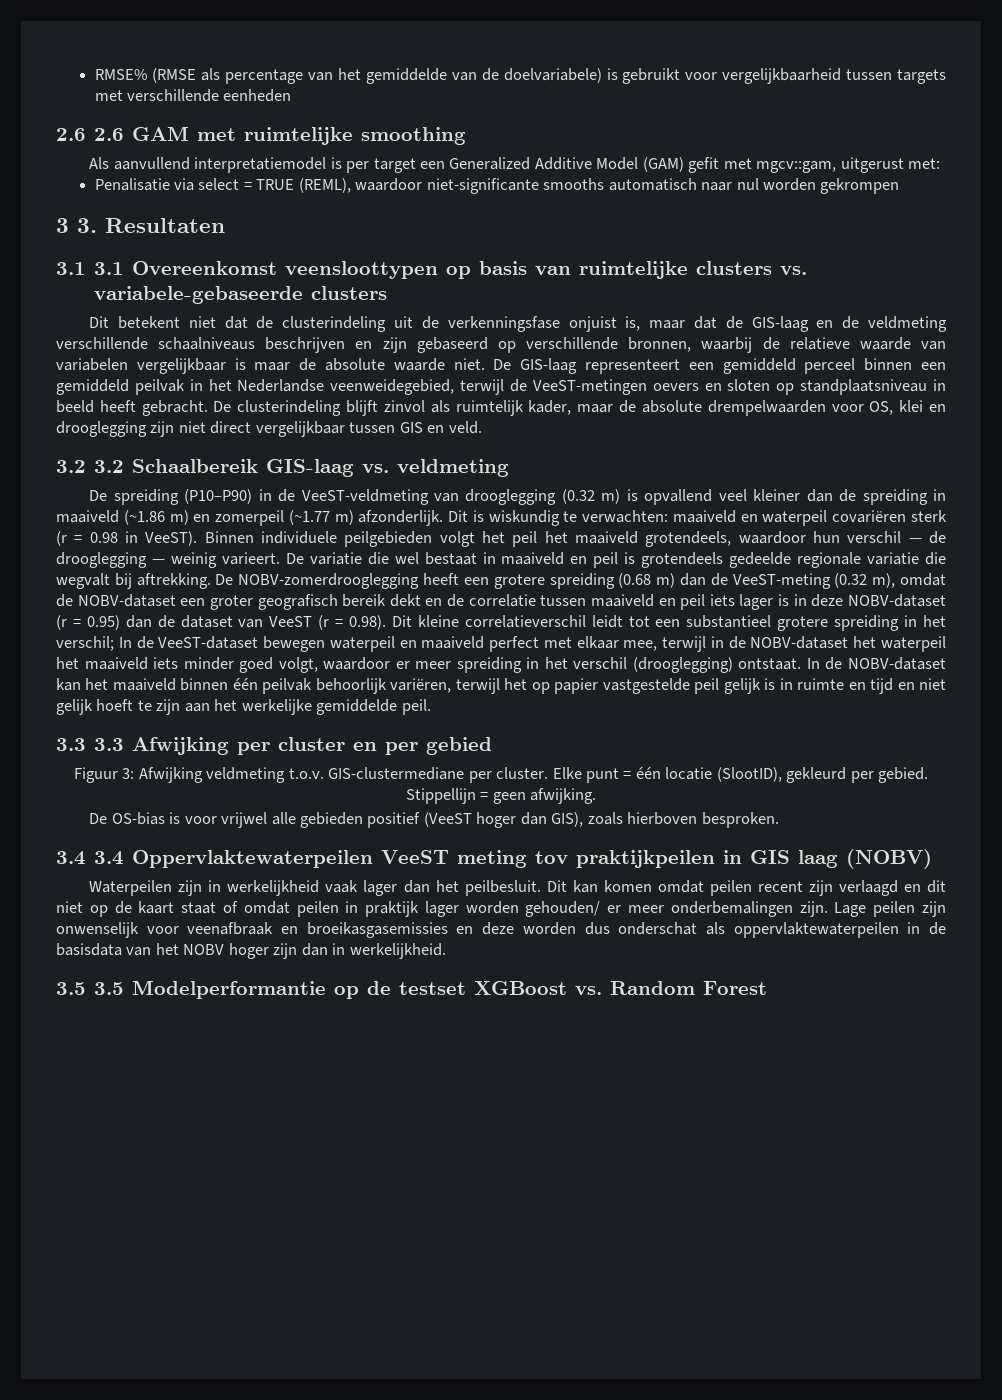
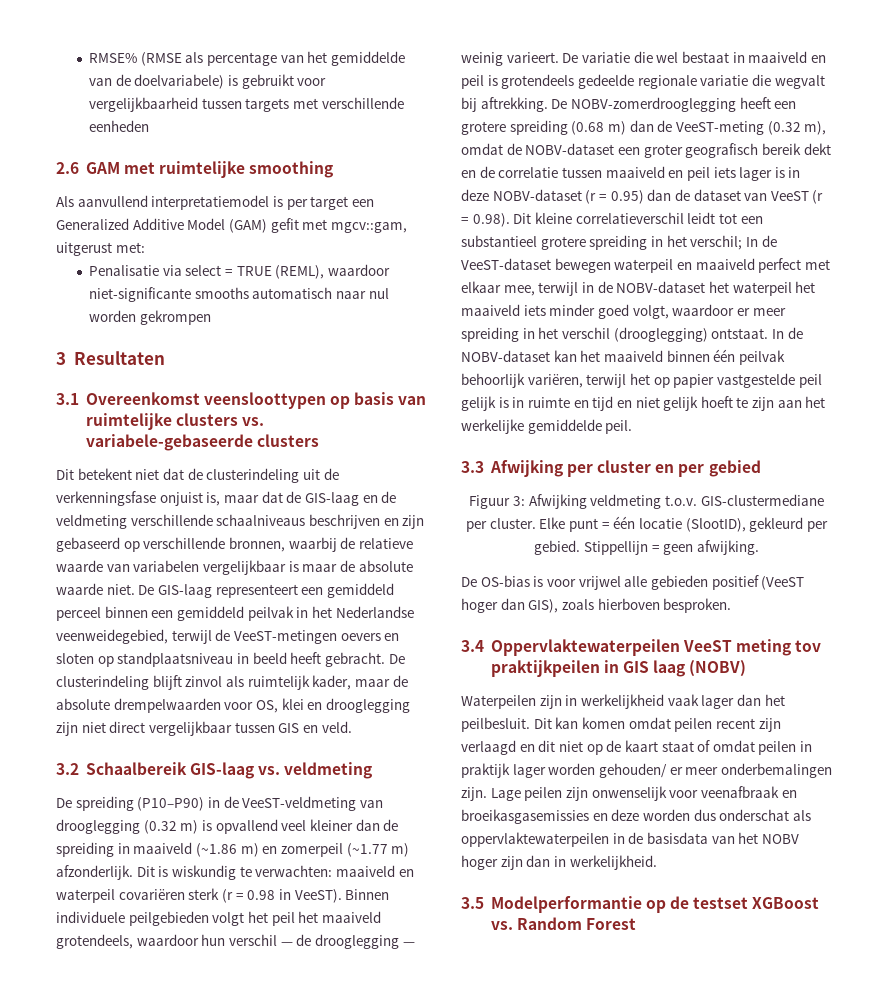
- 2.6 2.6 GAM met ruimtelijke smoothing
+ 2.6 GAM met ruimtelijke smoothing
- 3 3. Resultaten
+ 3 Resultaten
- 3.1 3.1 Overeenkomst veensloottypen op basis van ruimtelijke clusters vs. variabele-gebaseerde clusters
+ 3.1 Overeenkomst veensloottypen op basis van ruimtelijke clusters vs. variabele-gebaseerde clusters
- 3.2 3.2 Schaalbereik GIS-laag vs. veldmeting
+ 3.2 Schaalbereik GIS-laag vs. veldmeting
- 3.3 3.3 Afwijking per cluster en per gebied
+ 3.3 Afwijking per cluster en per gebied
- 3.4 3.4 Oppervlaktewaterpeilen VeeST meting tov praktijkpeilen in GIS laag (NOBV)
+ 3.4 Oppervlaktewaterpeilen VeeST meting tov praktijkpeilen in GIS laag (NOBV)
- 3.5 3.5 Modelperformantie op de testset XGBoost vs. Random Forest
+ 3.5 Modelperformantie op de testset XGBoost vs. Random Forest

